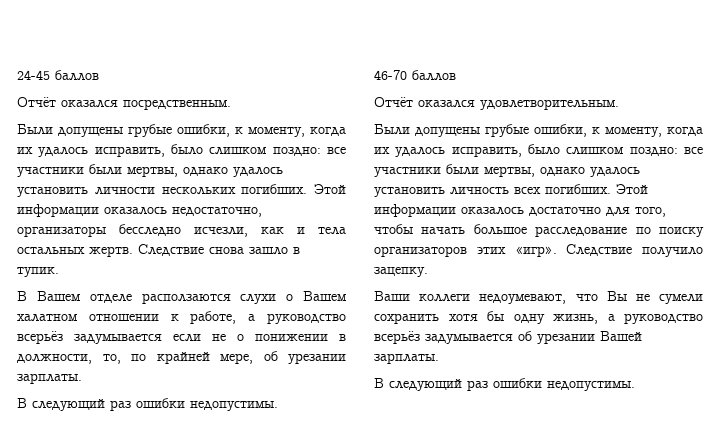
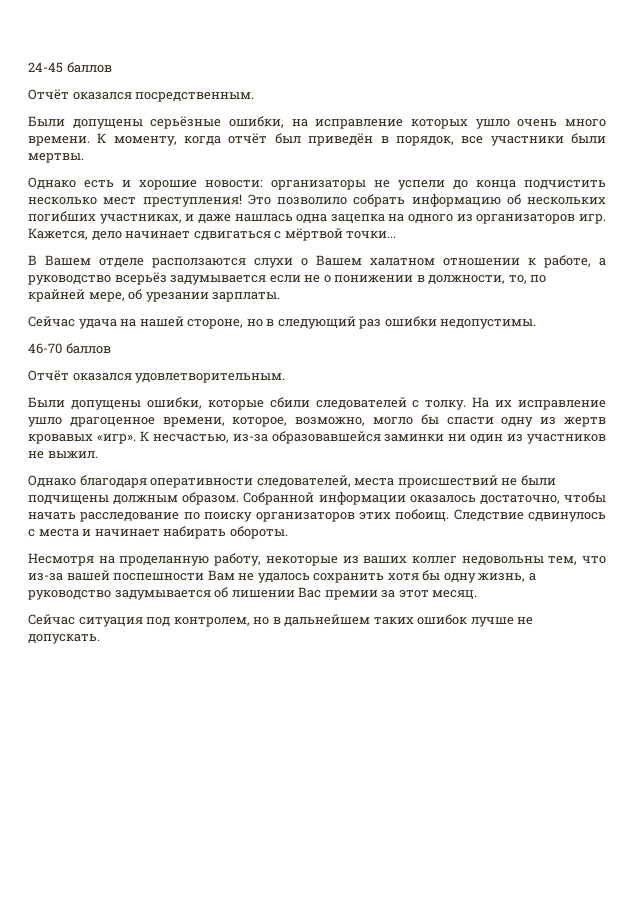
- Были допущены грубые ошибки, к моменту, когда их удалось исправить, было слишком поздно: все участники были мертвы, однако удалось установить личности нескольких погибших. Этой информации оказалось недостаточно, организаторы бесследно исчезли, как и тела остальных жертв. Следствие снова зашло в тупик.
+ Были допущены серьёзные ошибки, на исправление которых ушло очень много времени. К моменту, когда отчёт был приведён в порядок, все участники были мертвы.
+ Однако есть и хорошие новости: организаторы не успели до конца подчистить несколько мест преступления! Это позволило собрать информацию об нескольких погибших участниках, и даже нашлась одна зацепка на одного из организаторов игр. Кажется, дело начинает сдвигаться с мёртвой точки...
  В Вашем отделе расползаются слухи о Вашем халатном отношении к работе, а руководство всерьёз задумывается если не о понижении в должности, то, по крайней мере, об урезании зарплаты.
- В следующий раз ошибки недопустимы.
+ Сейчас удача на нашей стороне, но в следующий раз ошибки недопустимы.
- Были допущены грубые ошибки, к моменту, когда их удалось исправить, было слишком поздно: все участники были мертвы, однако удалось установить личность всех погибших. Этой информации оказалось достаточно для того, чтобы начать большое расследование по поиску организаторов этих «игр». Следствие получило зацепку.
- Ваши коллеги недоумевают, что Вы не сумели сохранить хотя бы одну жизнь, а руководство всерьёз задумывается об урезании Вашей зарплаты.
- В следующий раз ошибки недопустимы.
+ Были допущены ошибки, которые сбили следователей с толку. На их исправление ушло драгоценное времени, которое, возможно, могло бы спасти одну из жертв кровавых «игр». К несчастью, из-за образовавшейся заминки ни один из участников не выжил.
+ Однако благодаря оперативности следователей, места происшествий не были подчищены должным образом. Собранной информации оказалось достаточно, чтобы начать расследование по поиску организаторов этих побоищ. Следствие сдвинулось с места и начинает набирать обороты.
+ Несмотря на проделанную работу, некоторые из ваших коллег недовольны тем, что из-за вашей поспешности Вам не удалось сохранить хотя бы одну жизнь, а руководство задумывается об лишении Вас премии за этот месяц.
+ Сейчас ситуация под контролем, но в дальнейшем таких ошибок лучше не допускать.

